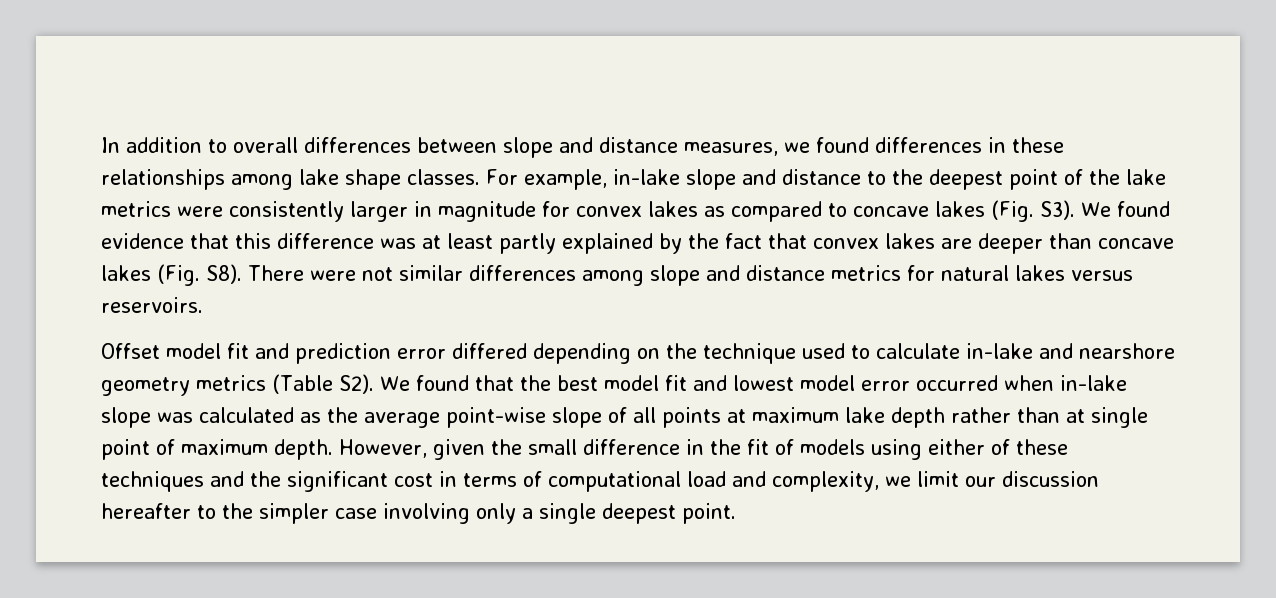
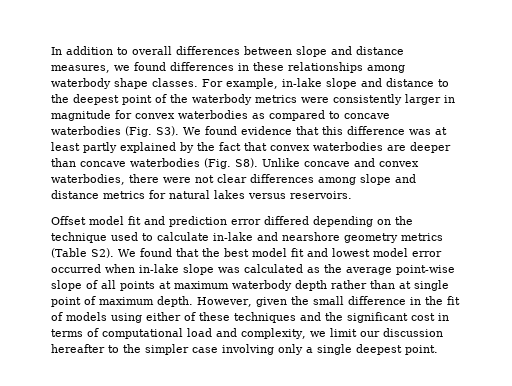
- In addition to overall differences between slope and distance measures, we found differences in these relationships among lake shape classes.
+ In addition to overall differences between slope and distance measures, we found differences in these relationships among waterbody shape classes.
- For example, in-lake slope and distance to the deepest point of the lake metrics were consistently larger in magnitude for convex lakes as compared to concave lakes (Fig. S3). We found evidence that this difference was at least partly explained by the fact that convex lakes are deeper than concave lakes (Fig. S8). There were not similar differences among slope and distance metrics for natural lakes versus reservoirs.
+ For example, in-lake slope and distance to the deepest point of the waterbody metrics were consistently larger in magnitude for convex waterbodies as compared to concave waterbodies (Fig. S3). We found evidence that this difference was at least partly explained by the fact that convex waterbodies are deeper than concave waterbodies (Fig. S8). Unlike concave and convex waterbodies, there were not clear differences among slope and distance metrics for natural lakes versus reservoirs.
- Offset model fit and prediction error differed depending on the technique used to calculate in-lake and nearshore geometry metrics (Table S2). We found that the best model fit and lowest model error occurred when in-lake slope was calculated as the average point-wise slope of all points at maximum lake depth rather than at single point of maximum depth.
+ Offset model fit and prediction error differed depending on the technique used to calculate in-lake and nearshore geometry metrics (Table S2). We found that the best model fit and lowest model error occurred when in-lake slope was calculated as the average point-wise slope of all points at maximum waterbody depth rather than at single point of maximum depth.

